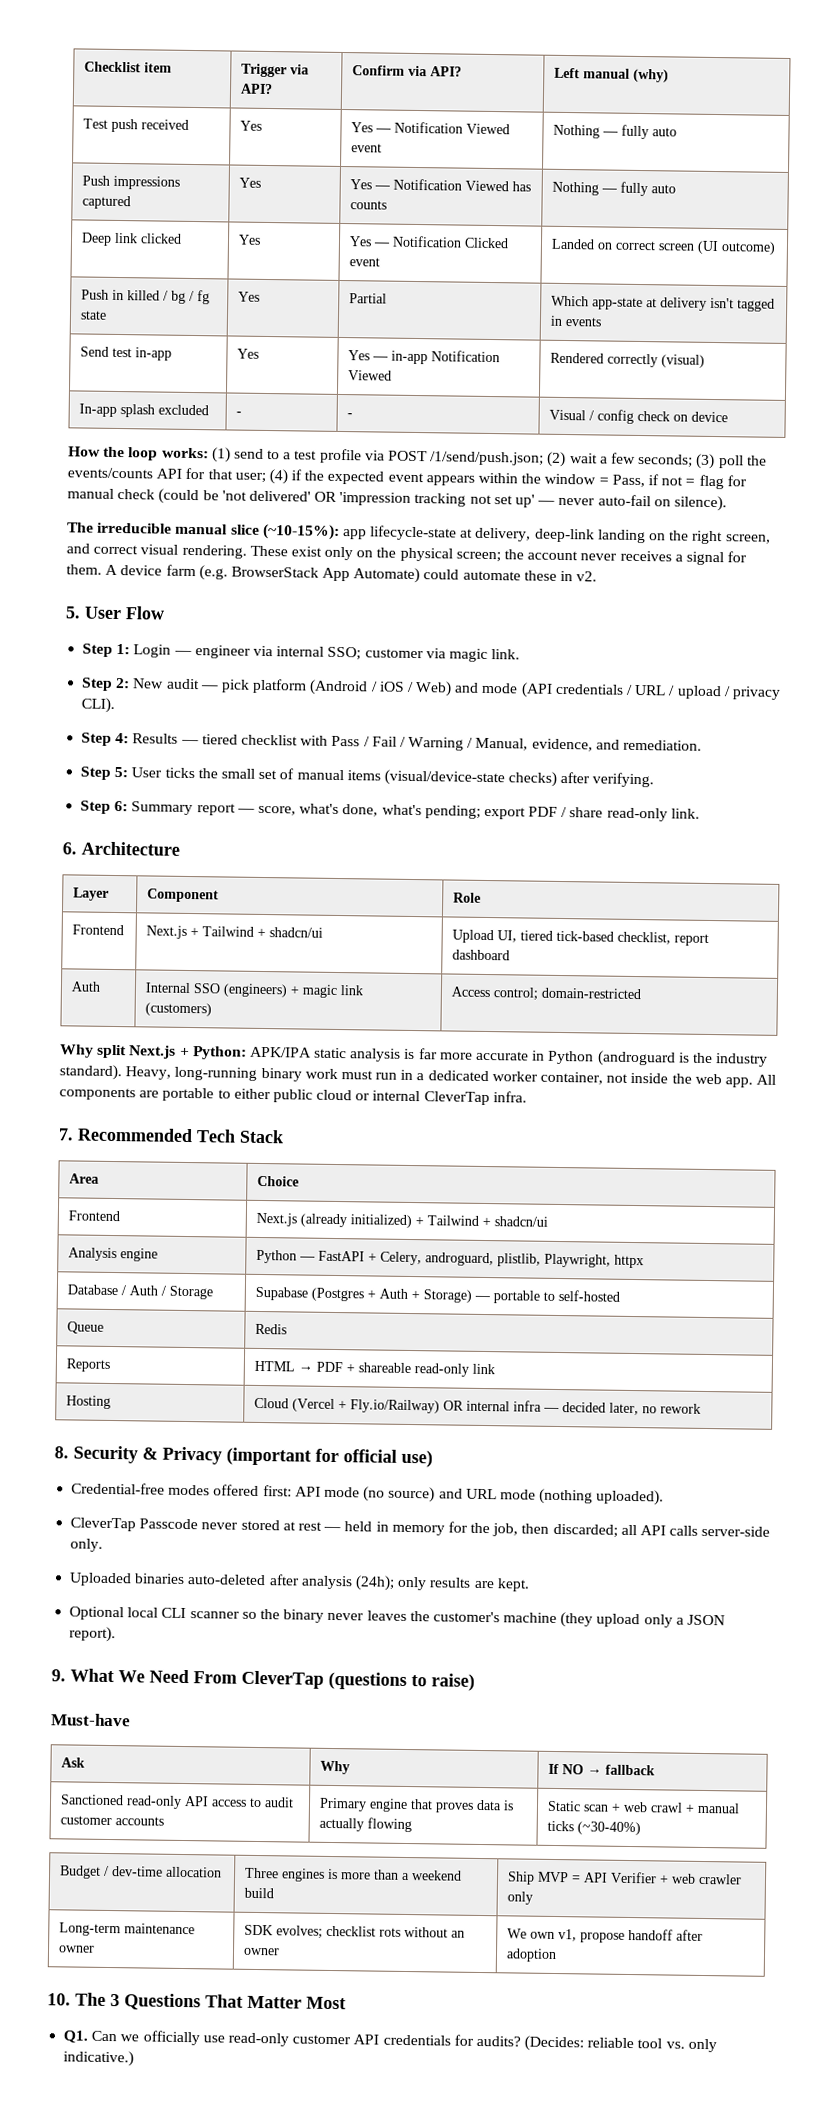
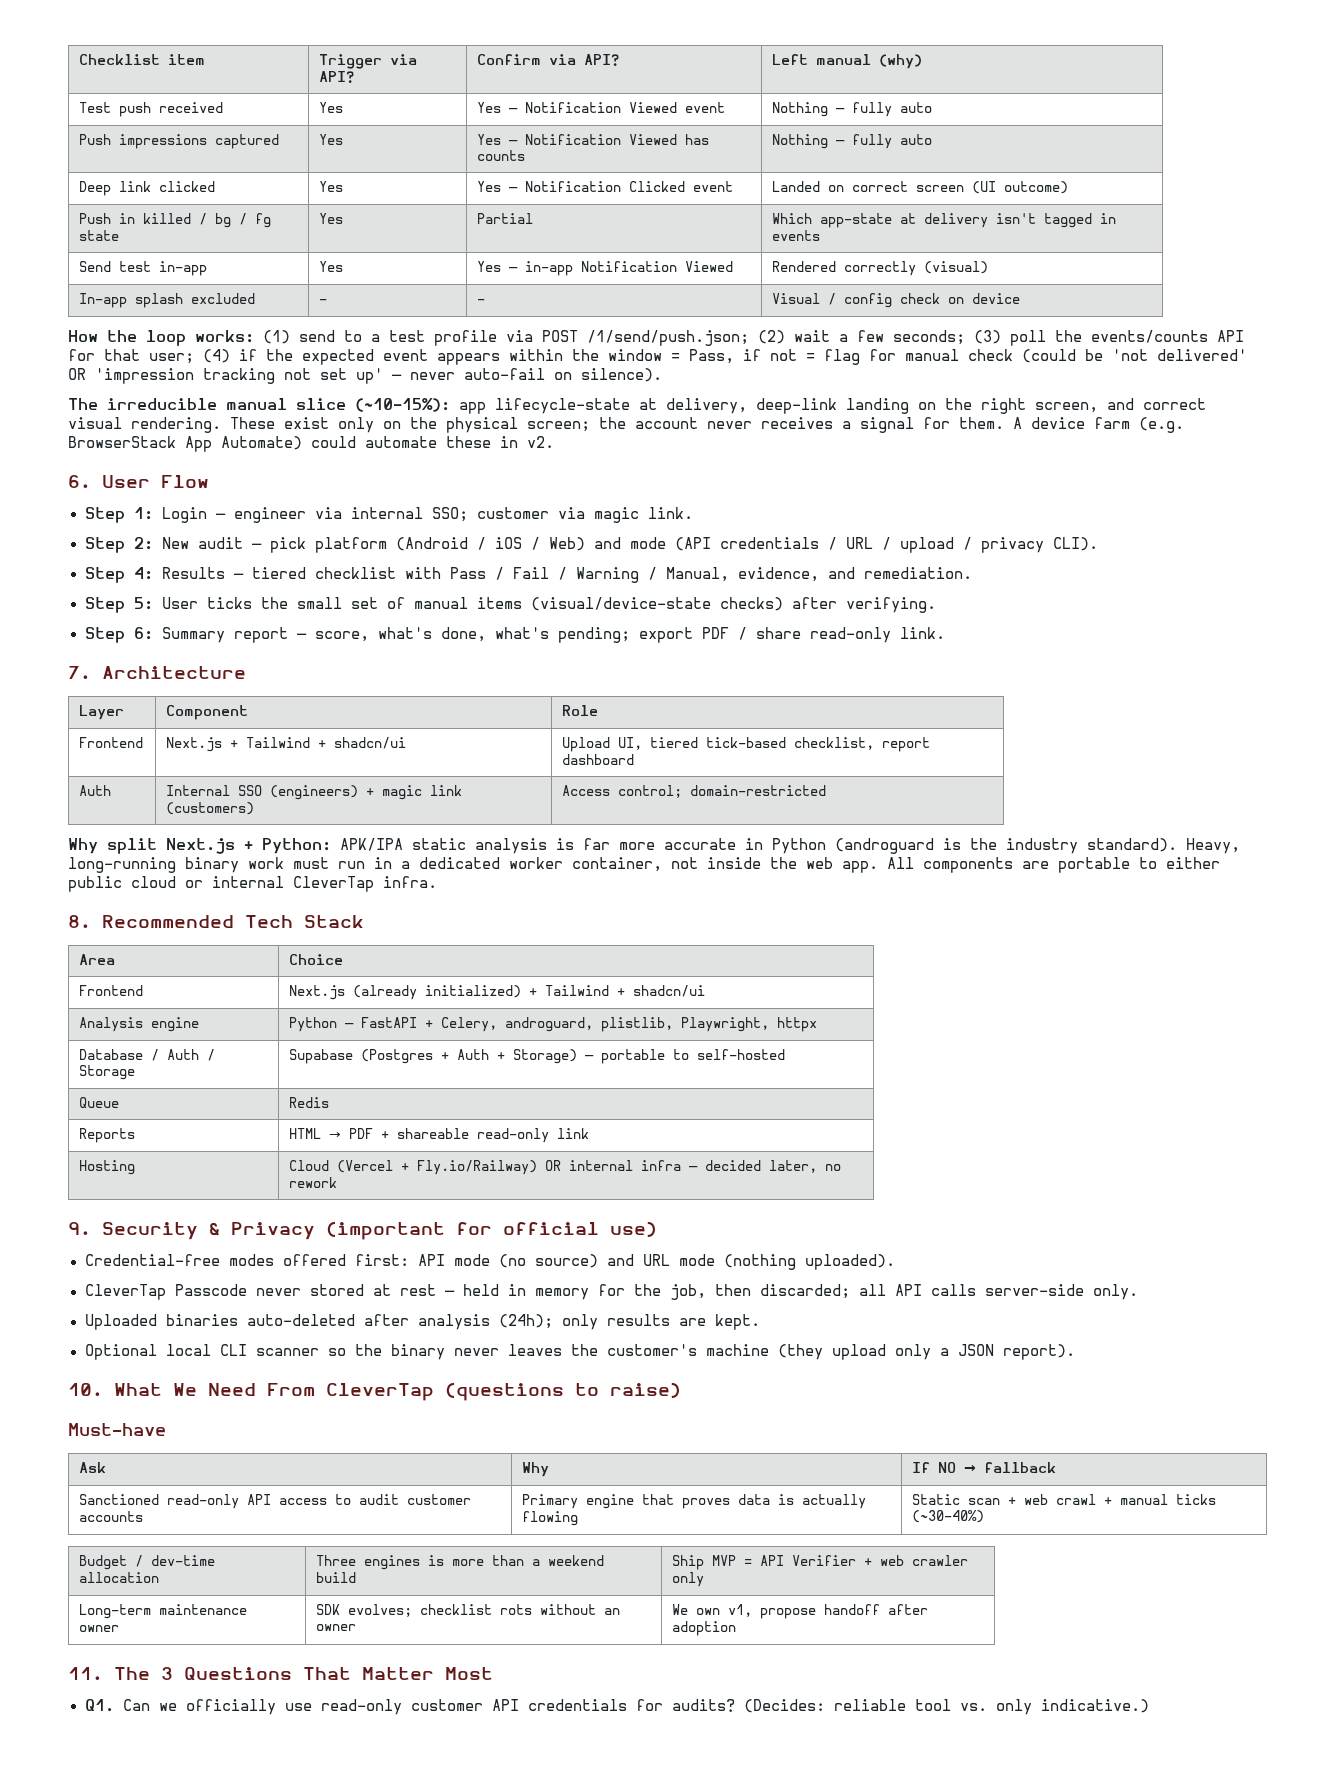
- 5. User Flow
+ 6. User Flow
- 6. Architecture
+ 7. Architecture
- 7. Recommended Tech Stack
+ 8. Recommended Tech Stack
- 8. Security & Privacy (important for official use)
+ 9. Security & Privacy (important for official use)
- 9. What We Need From CleverTap (questions to raise)
+ 10. What We Need From CleverTap (questions to raise)
- 10. The 3 Questions That Matter Most
+ 11. The 3 Questions That Matter Most

